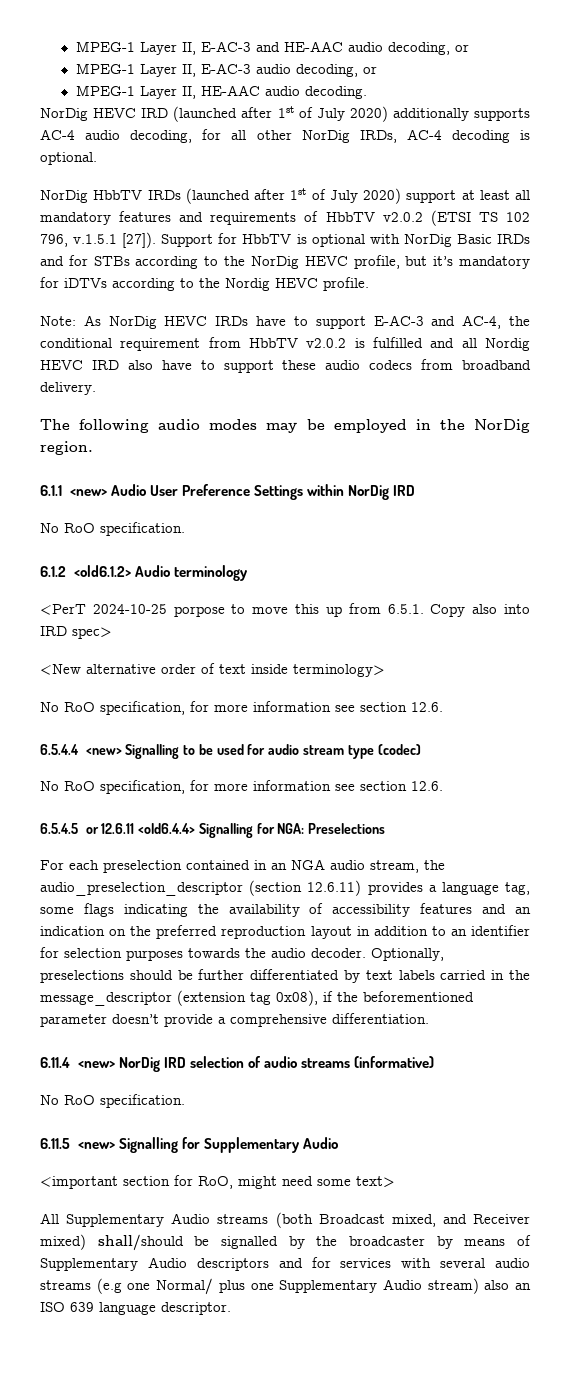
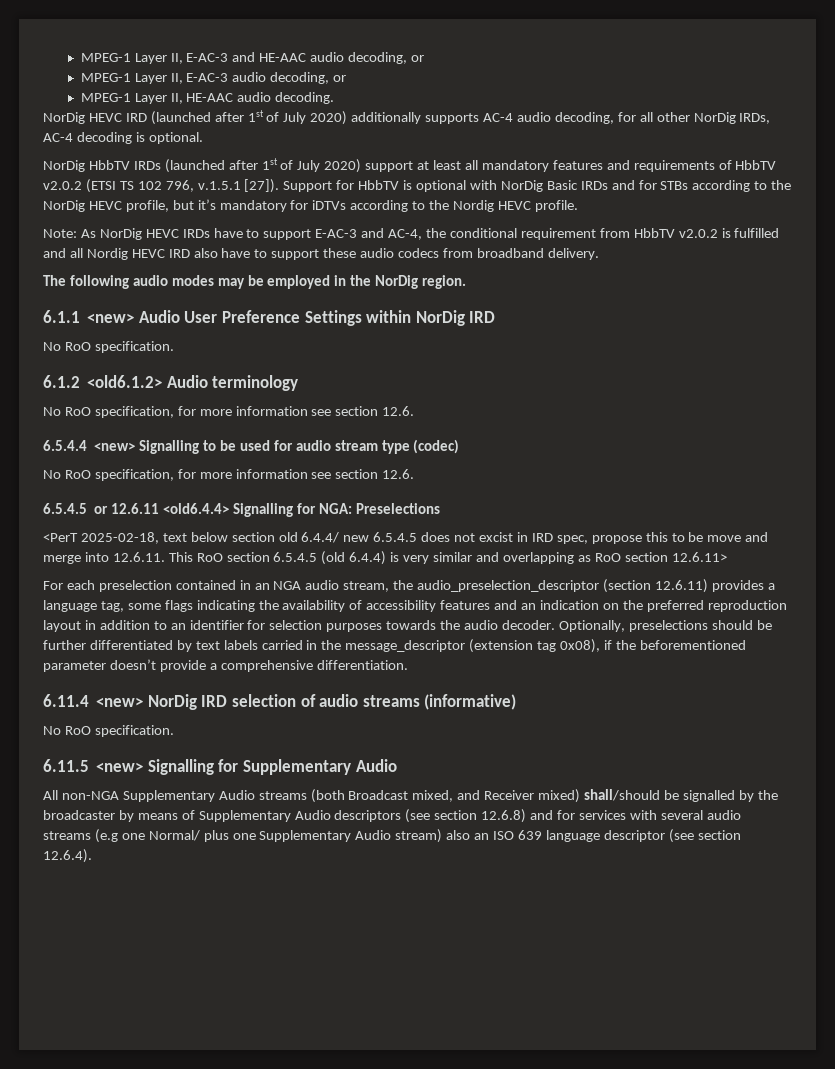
- <PerT 2024-10-25 porpose to move this up from 6.5.1. Copy also into IRD spec>
- <New alternative order of text inside terminology>
+ <PerT 2025-02-18, text below section old 6.4.4/ new 6.5.4.5 does not excist in IRD spec, propose this to be move and merge into 12.6.11. This RoO section 6.5.4.5 (old 6.4.4) is very similar and overlapping as RoO section 12.6.11>
- <important section for RoO, might need some text>
- All Supplementary Audio streams (both Broadcast mixed, and Receiver mixed) shall/should be signalled by the broadcaster by means of Supplementary Audio descriptors and for services with several audio streams (e.g one Normal/ plus one Supplementary Audio stream) also an ISO 639 language descriptor.
+ All non-NGA Supplementary Audio streams (both Broadcast mixed, and Receiver mixed) shall/should be signalled by the broadcaster by means of Supplementary Audio descriptors (see section 12.6.8) and for services with several audio streams (e.g one Normal/ plus one Supplementary Audio stream) also an ISO 639 language descriptor (see section 12.6.4).

